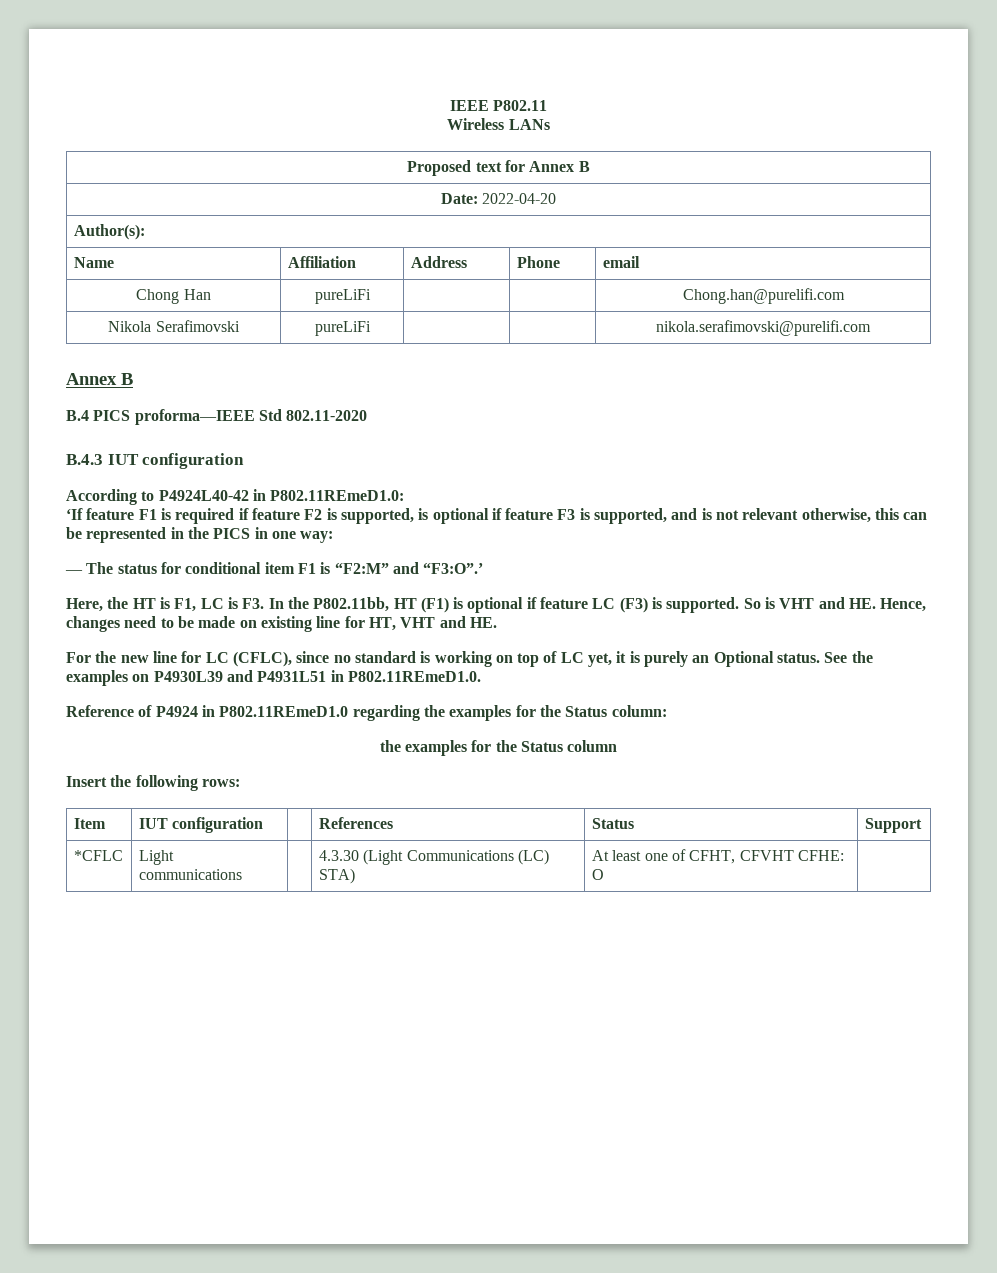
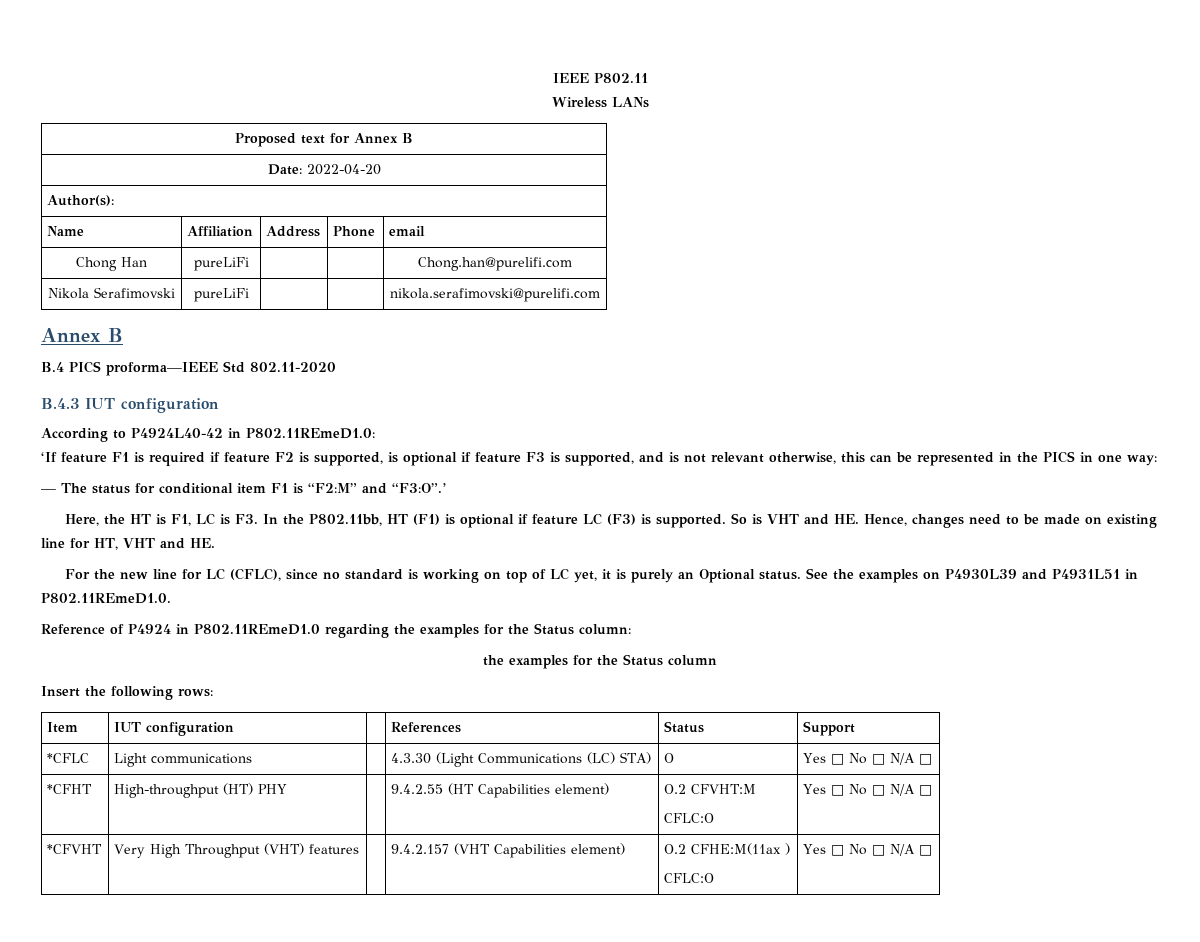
- *CFLC | Light communications | | 4.3.30 (Light Communications (LC) STA) | At least one of CFHT, CFVHT CFHE: O |
+ *CFLC | Light communications | | 4.3.30 (Light Communications (LC) STA) | O | Yes □ No □ N/A □
+ *CFHT | High-throughput (HT) PHY | | 9.4.2.55 (HT Capabilities element) | O.2 CFVHT:M
+ CFLC:O | Yes □ No □ N/A □
+ *CFVHT | Very High Throughput (VHT) features | | 9.4.2.157 (VHT Capabilities element) | O.2 CFHE:M(11ax )
+ CFLC:O | Yes □ No □ N/A □

